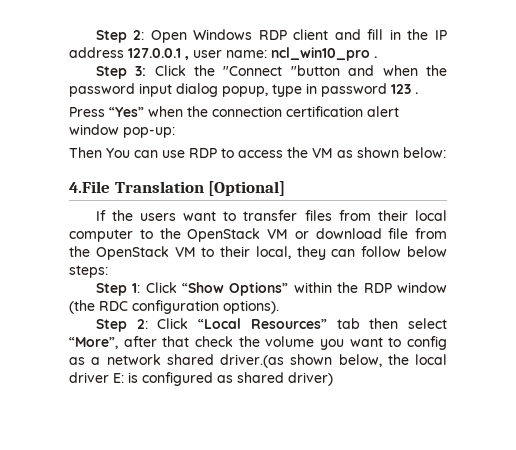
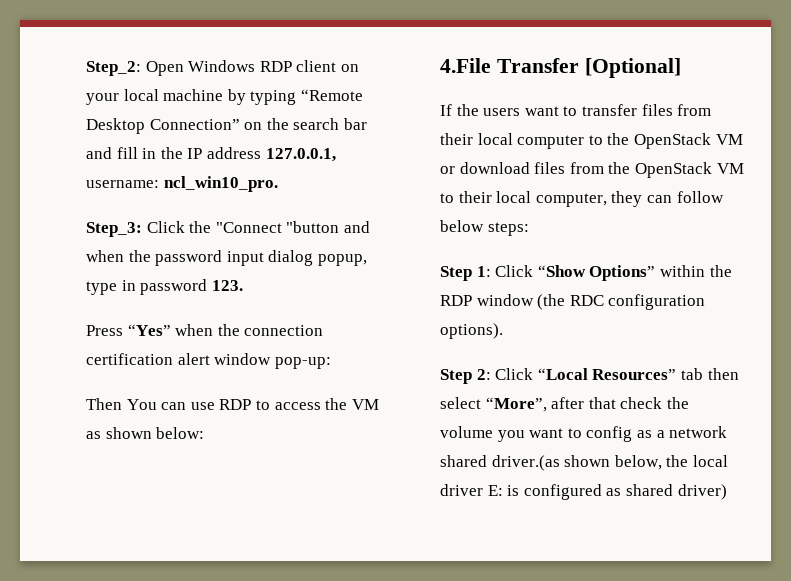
- Step 2: Open Windows RDP client and fill in the IP address 127.0.0.1 , user name: ncl_win10_pro .
- Step 3: Click the "Connect "button and when the password input dialog popup, type in password 123 .
+ Step_2: Open Windows RDP client on your local machine by typing “Remote Desktop Connection” on the search bar and fill in the IP address 127.0.0.1, username: ncl_win10_pro.
+ Step_3: Click the "Connect "button and when the password input dialog popup, type in password 123.
- 4.File Translation [Optional]
+ 4.File Transfer [Optional]
- If the users want to transfer files from their local computer to the OpenStack VM or download file from the OpenStack VM to their local, they can follow below steps:
+ If the users want to transfer files from their local computer to the OpenStack VM or download files from the OpenStack VM to their local computer, they can follow below steps:

